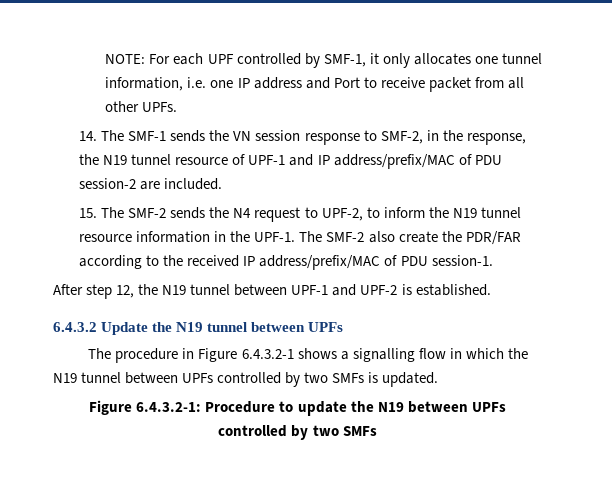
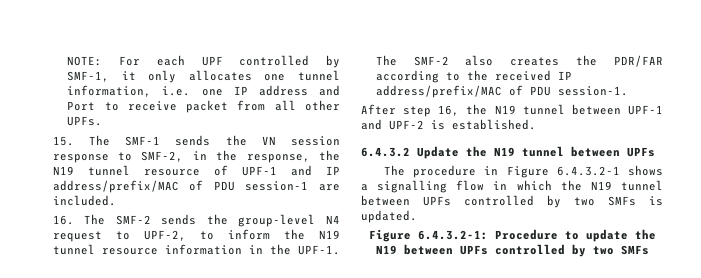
- 14. The SMF-1 sends the VN session response to SMF-2, in the response, the N19 tunnel resource of UPF-1 and IP address/prefix/MAC of PDU session-2 are included.
+ 15. The SMF-1 sends the VN session response to SMF-2, in the response, the N19 tunnel resource of UPF-1 and IP address/prefix/MAC of PDU session-1 are included.
- 15. The SMF-2 sends the N4 request to UPF-2, to inform the N19 tunnel resource information in the UPF-1.
+ 16. The SMF-2 sends the group-level N4 request to UPF-2, to inform the N19 tunnel resource information in the UPF-1.
- The SMF-2 also create the PDR/FAR according to the received IP address/prefix/MAC of PDU session-1.
+ The SMF-2 also creates the PDR/FAR according to the received IP address/prefix/MAC of PDU session-1.
- After step 12, the N19 tunnel between UPF-1 and UPF-2 is established.
+ After step 16, the N19 tunnel between UPF-1 and UPF-2 is established.

